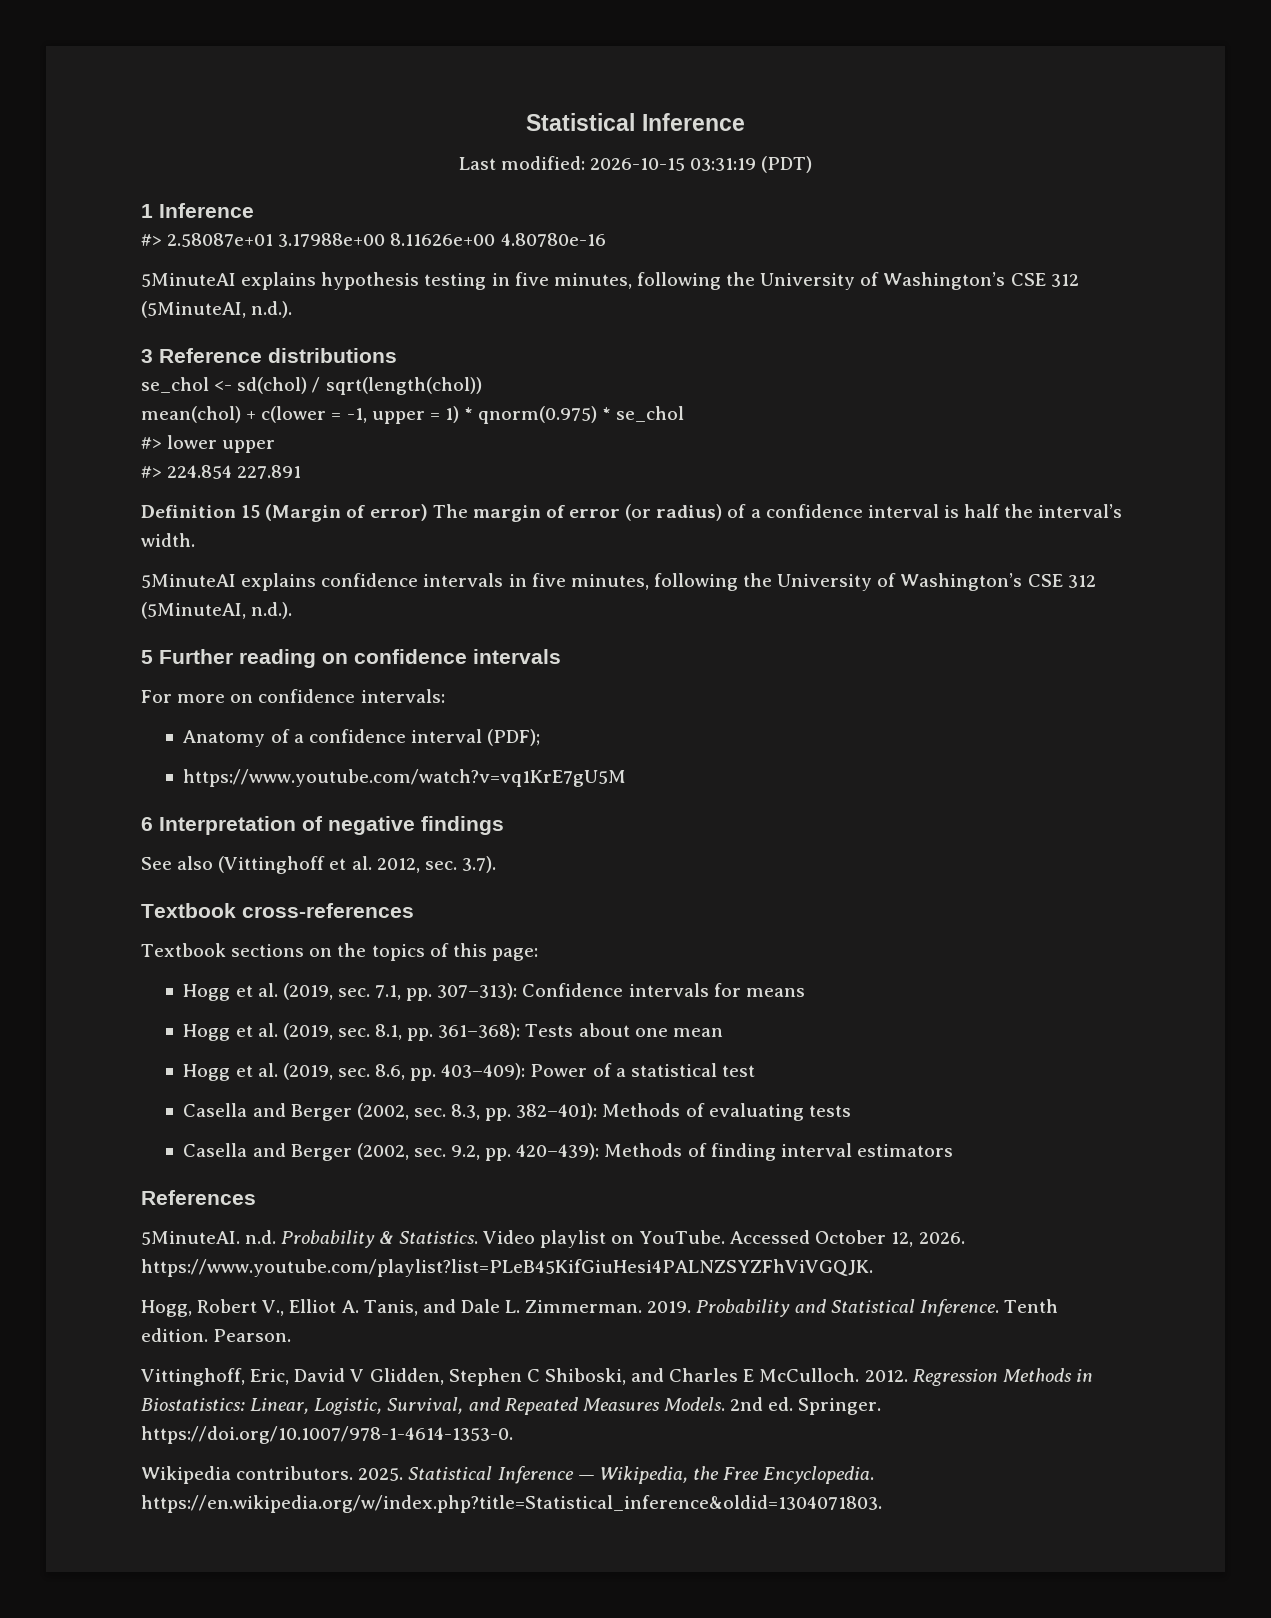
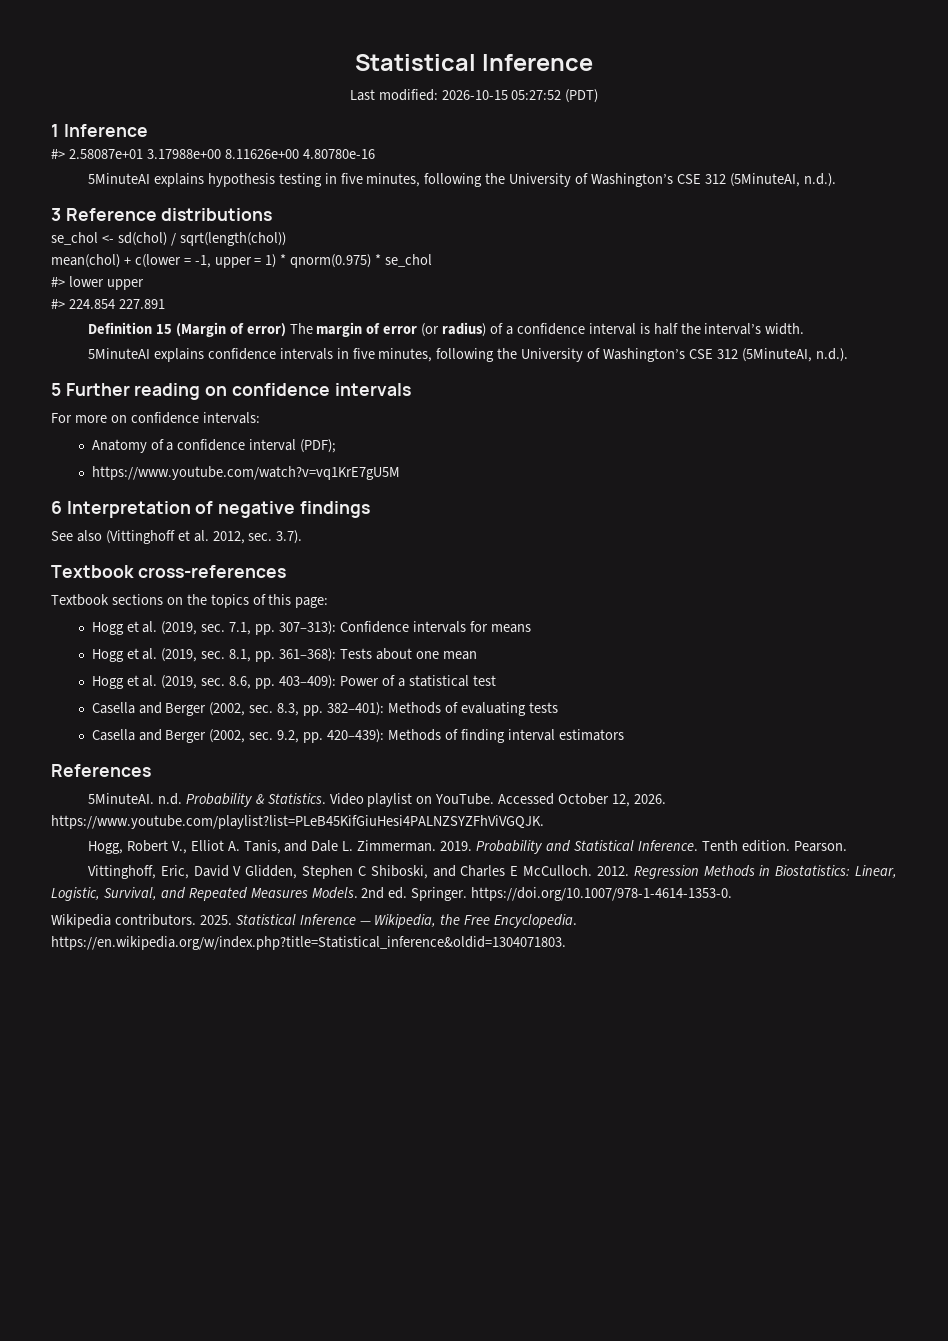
- Last modified: 2026-10-15 03:31:19 (PDT)
+ Last modified: 2026-10-15 05:27:52 (PDT)

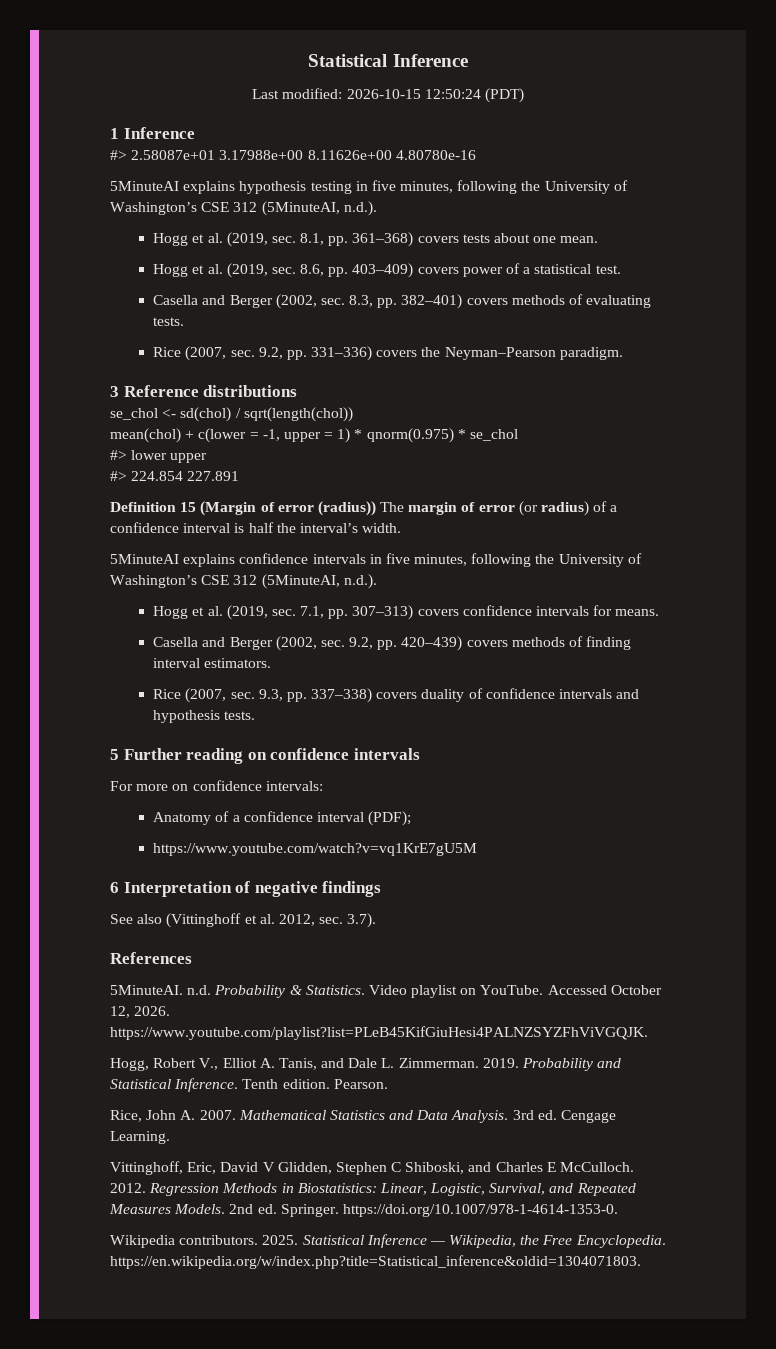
- Last modified: 2026-10-15 05:27:52 (PDT)
+ Last modified: 2026-10-15 12:50:24 (PDT)
+ Hogg et al. (2019, sec. 8.1, pp. 361–368) covers tests about one mean.
+ Hogg et al. (2019, sec. 8.6, pp. 403–409) covers power of a statistical test.
+ Casella and Berger (2002, sec. 8.3, pp. 382–401) covers methods of evaluating tests.
+ Rice (2007, sec. 9.2, pp. 331–336) covers the Neyman–Pearson paradigm.
- Definition 15 (Margin of error) The margin of error (or radius) of a confidence interval is half the interval’s width.
+ Definition 15 (Margin of error (radius)) The margin of error (or radius) of a confidence interval is half the interval’s width.
+ Hogg et al. (2019, sec. 7.1, pp. 307–313) covers confidence intervals for means.
+ Casella and Berger (2002, sec. 9.2, pp. 420–439) covers methods of finding interval estimators.
+ Rice (2007, sec. 9.3, pp. 337–338) covers duality of confidence intervals and hypothesis tests.
- Textbook cross-references
- Textbook sections on the topics of this page:
- Hogg et al. (2019, sec. 7.1, pp. 307–313): Confidence intervals for means
- Hogg et al. (2019, sec. 8.1, pp. 361–368): Tests about one mean
- Hogg et al. (2019, sec. 8.6, pp. 403–409): Power of a statistical test
- Casella and Berger (2002, sec. 8.3, pp. 382–401): Methods of evaluating tests
- Casella and Berger (2002, sec. 9.2, pp. 420–439): Methods of finding interval estimators
+ Rice, John A. 2007. Mathematical Statistics and Data Analysis. 3rd ed. Cengage Learning.

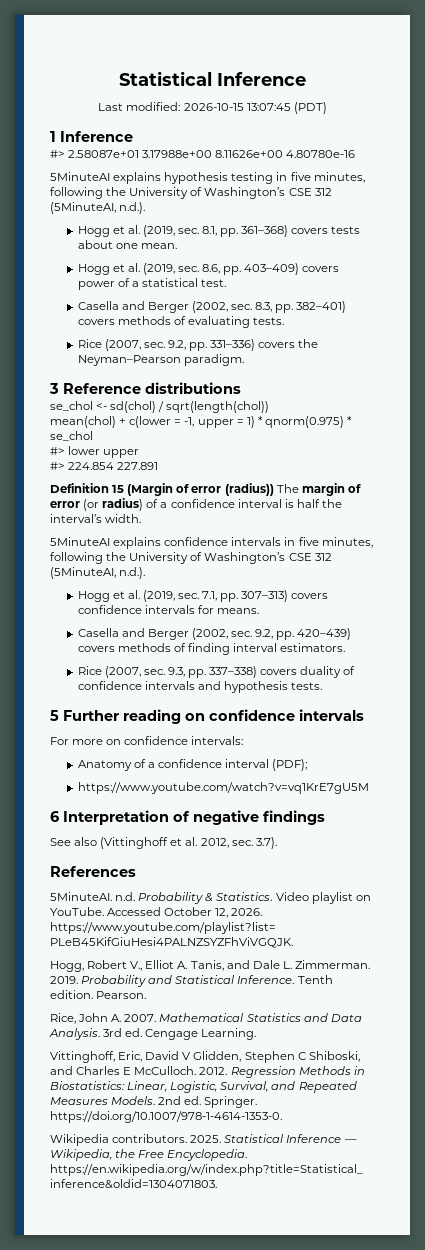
- Last modified: 2026-10-15 12:50:24 (PDT)
+ Last modified: 2026-10-15 13:07:45 (PDT)

